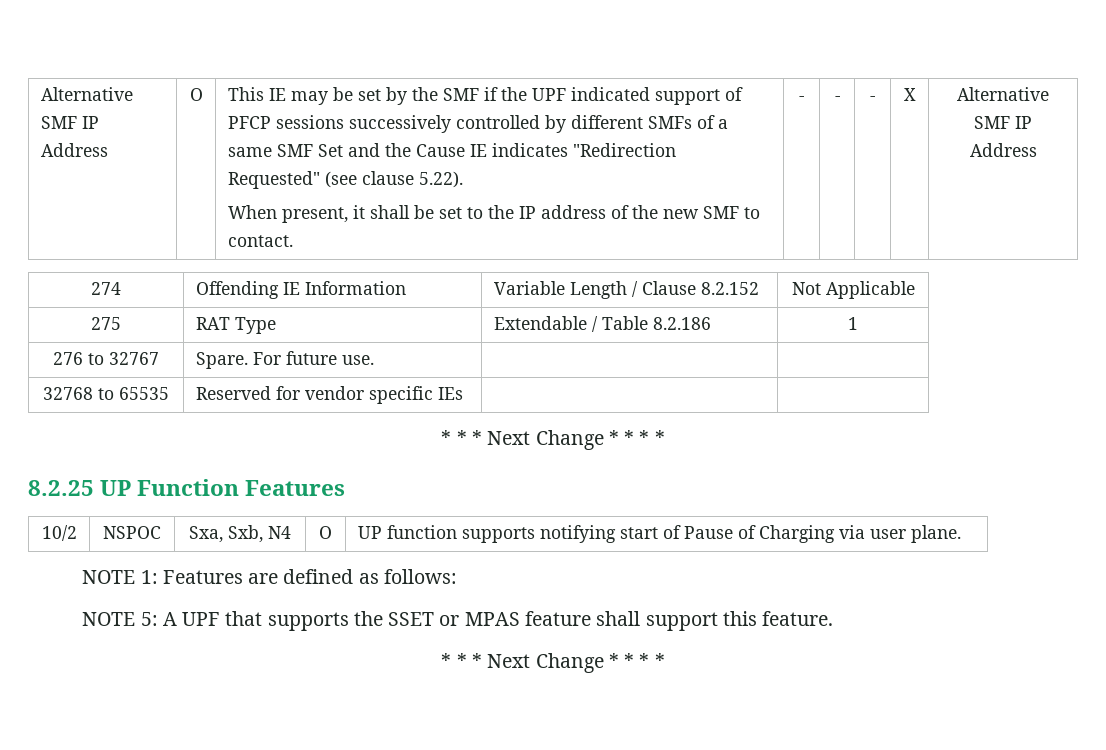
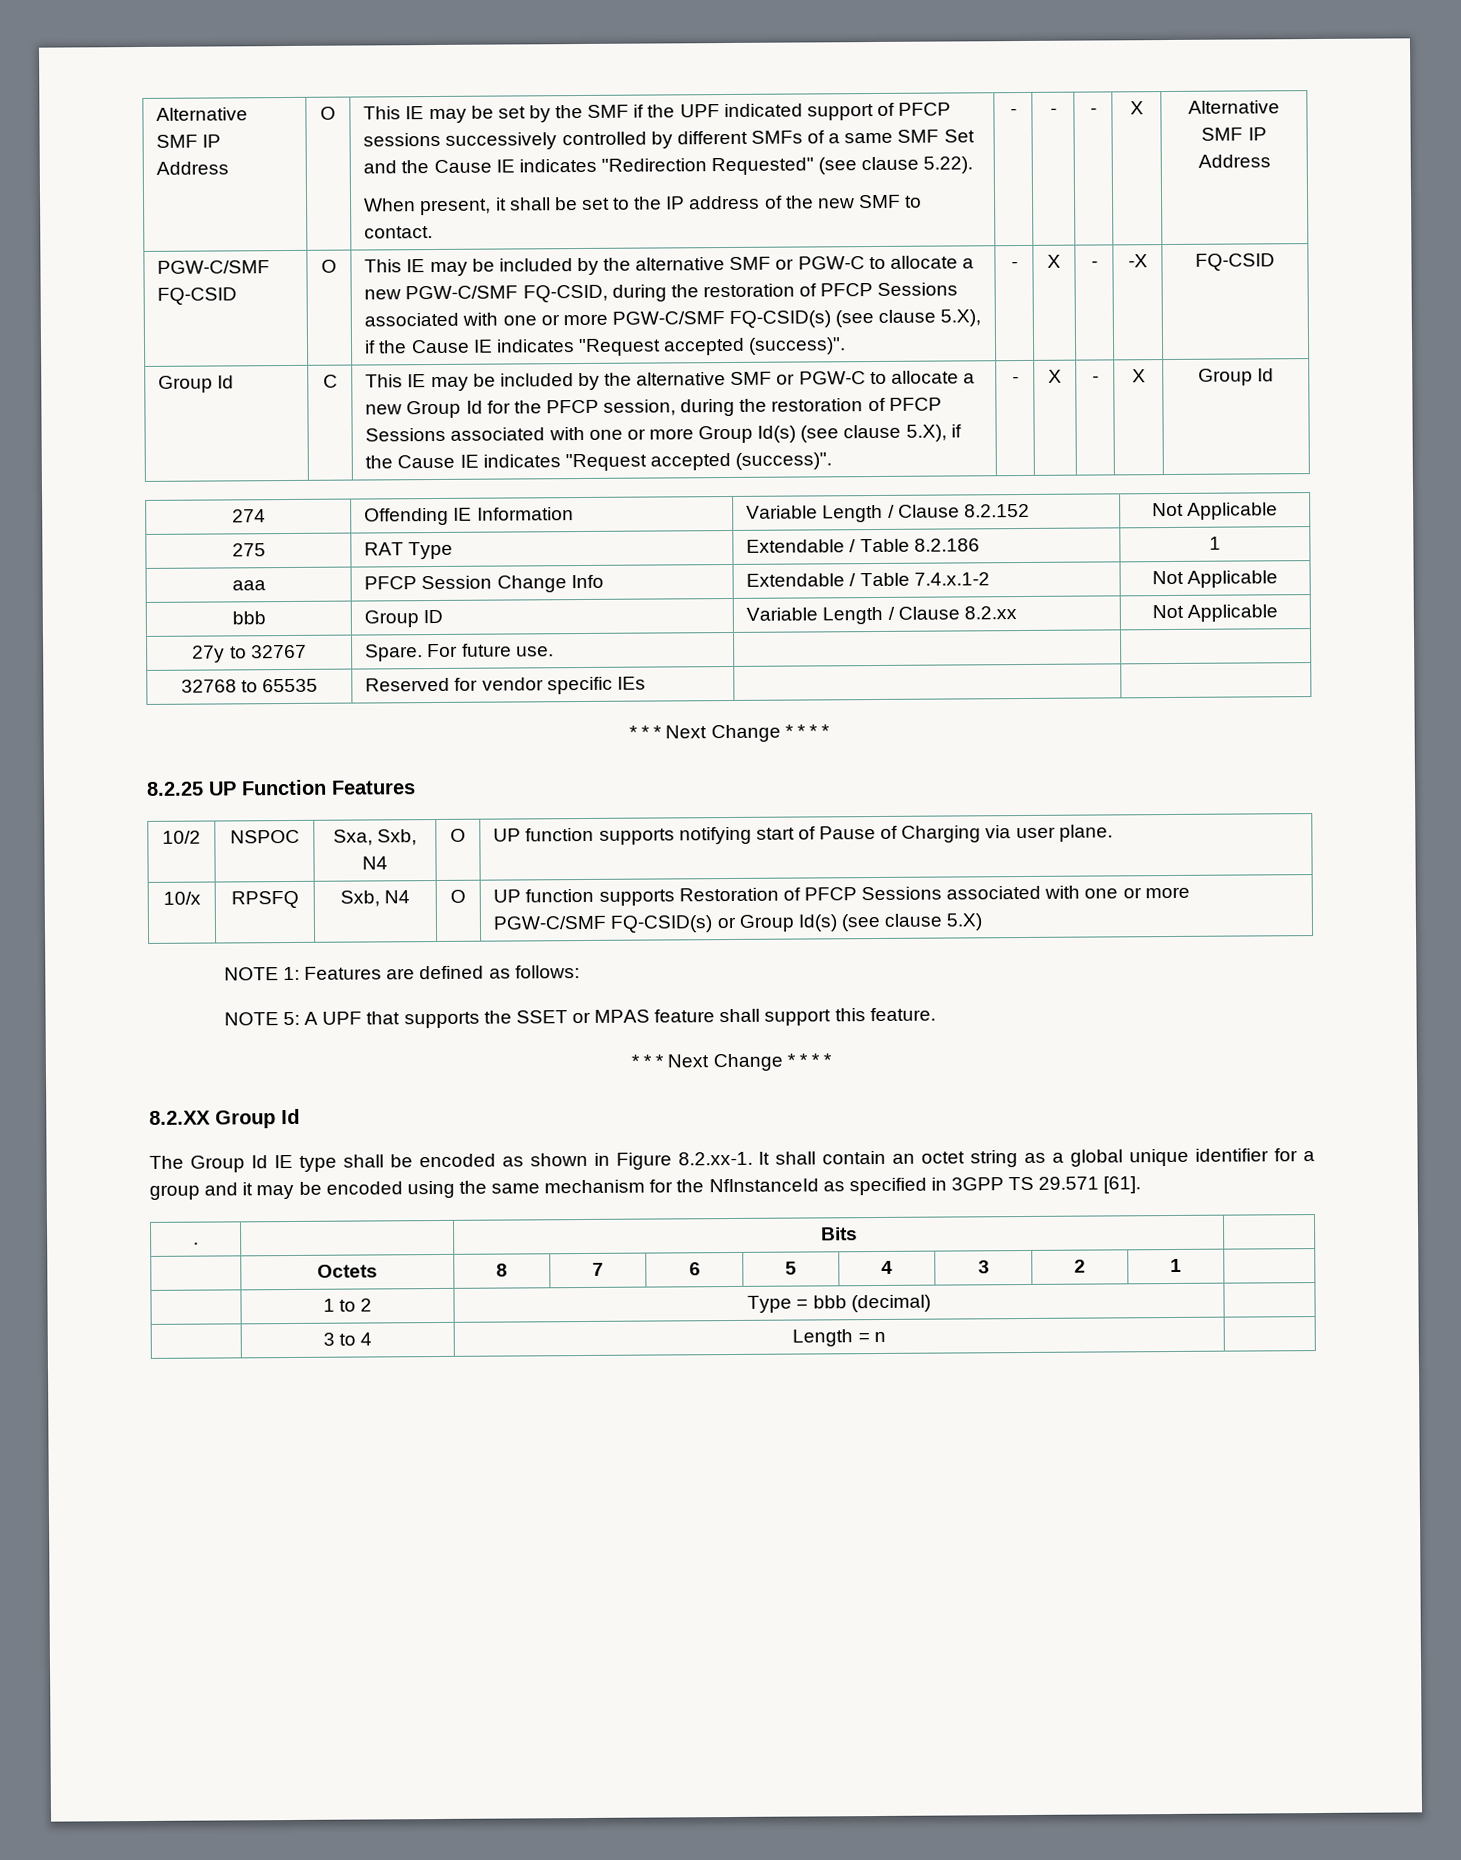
+ PGW-C/SMF FQ-CSID | O | This IE may be included by the alternative SMF or PGW-C to allocate a new PGW-C/SMF FQ-CSID, during the restoration of PFCP Sessions associated with one or more PGW-C/SMF FQ-CSID(s) (see clause 5.X), if the Cause IE indicates "Request accepted (success)". | - | X | - | -X | FQ-CSID
+ Group Id | C | This IE may be included by the alternative SMF or PGW-C to allocate a new Group Id for the PFCP session, during the restoration of PFCP Sessions associated with one or more Group Id(s) (see clause 5.X), if the Cause IE indicates "Request accepted (success)". | - | X | - | X | Group Id
- 276 to 32767 | Spare. For future use. | |
+ aaa | PFCP Session Change Info | Extendable / Table 7.4.x.1-2 | Not Applicable
+ bbb | Group ID | Variable Length / Clause 8.2.xx | Not Applicable
+ 27y to 32767 | Spare. For future use. | |
+ 10/x | RPSFQ | Sxb, N4 | O | UP function supports Restoration of PFCP Sessions associated with one or more PGW-C/SMF FQ-CSID(s) or Group Id(s) (see clause 5.X)
+ 8.2.XX Group Id
+ The Group Id IE type shall be encoded as shown in Figure 8.2.xx-1. It shall contain an octet string as a global unique identifier for a group and it may be encoded using the same mechanism for the NfInstanceId as specified in 3GPP TS 29.571 [61].
+ . | | Bits |
+ | Octets | 8 | 7 | 6 | 5 | 4 | 3 | 2 | 1 |
+ | 1 to 2 | Type = bbb (decimal) |
+ | 3 to 4 | Length = n |

